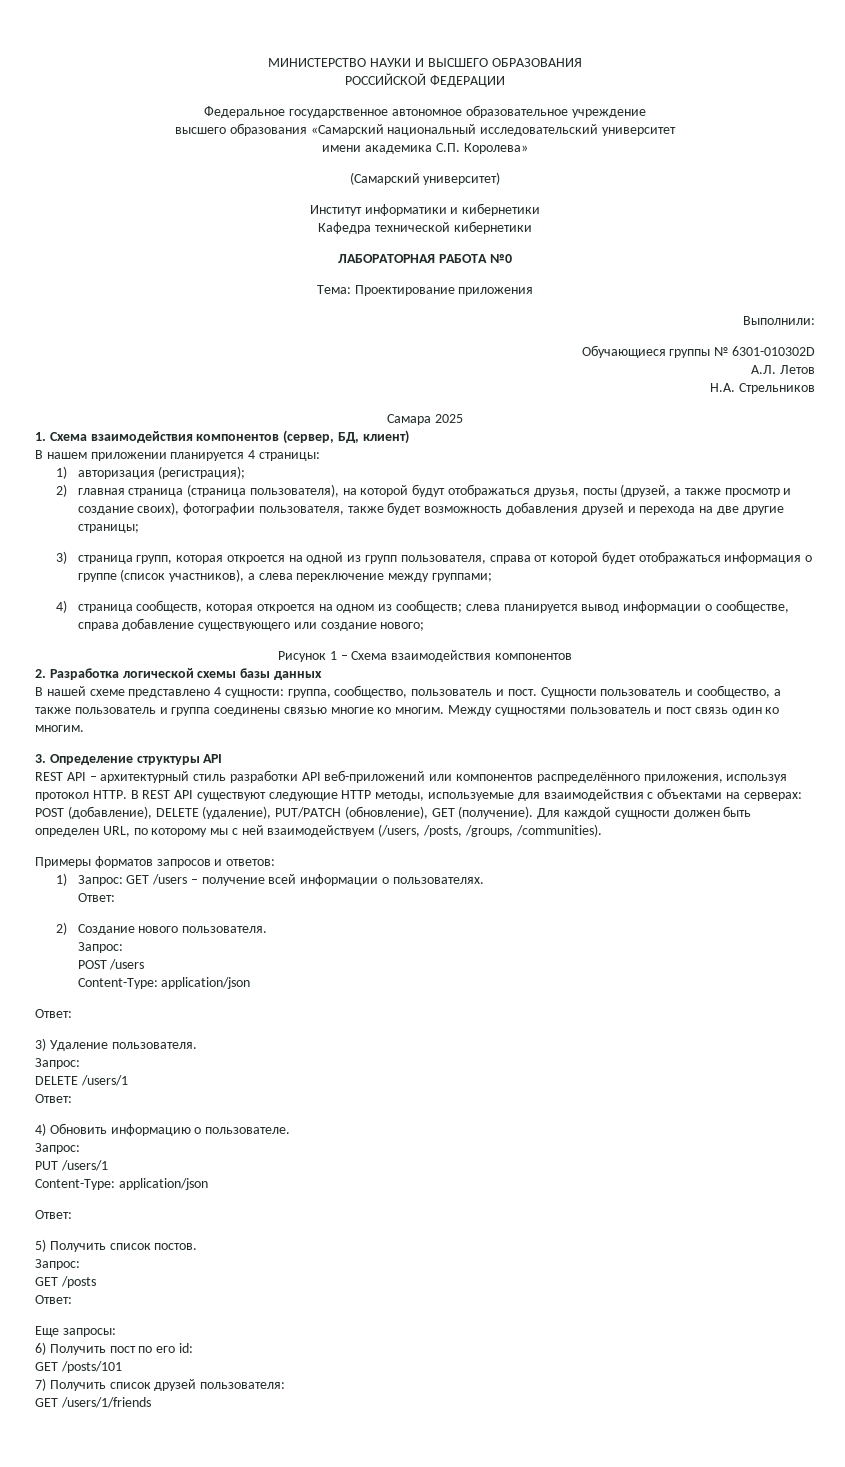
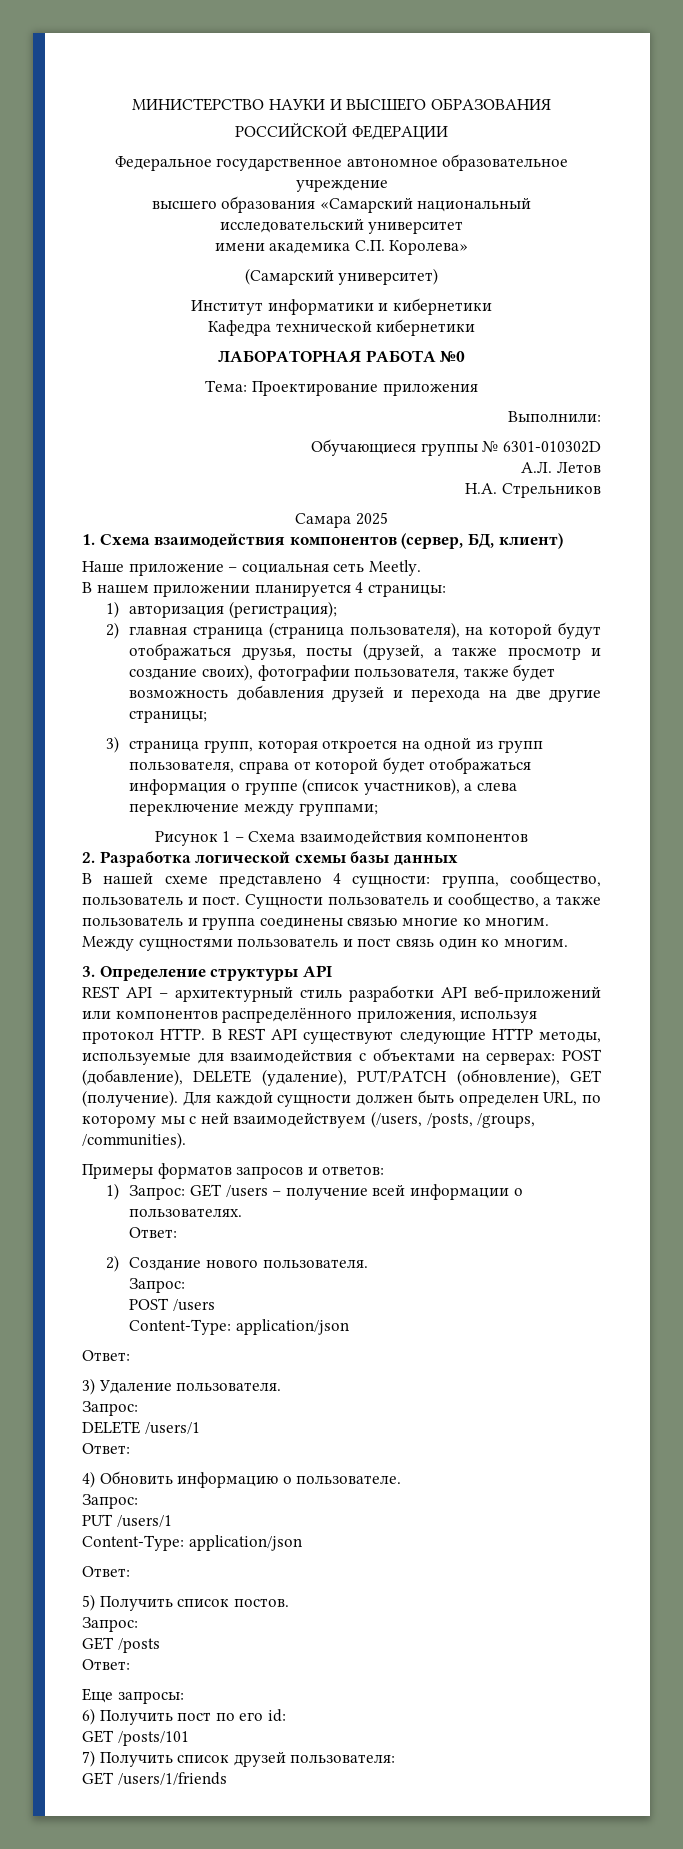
+ Наше приложение – социальная сеть Meetly.
- 4) страница сообществ, которая откроется на одном из сообществ; слева планируется вывод информации о сообществе, справа добавление существующего или создание нового;

